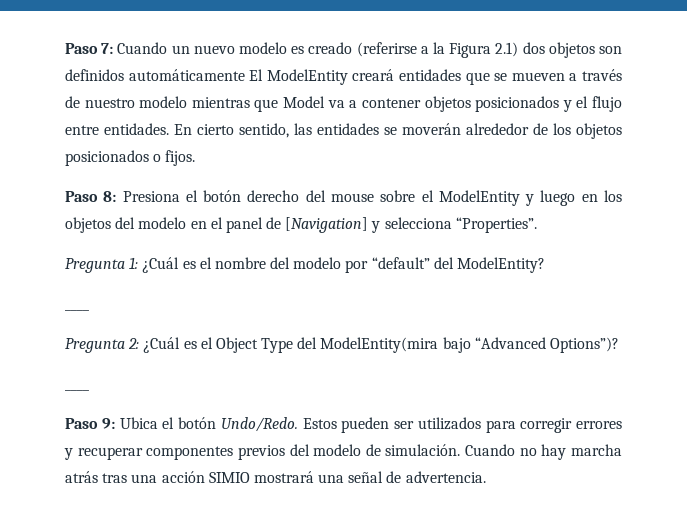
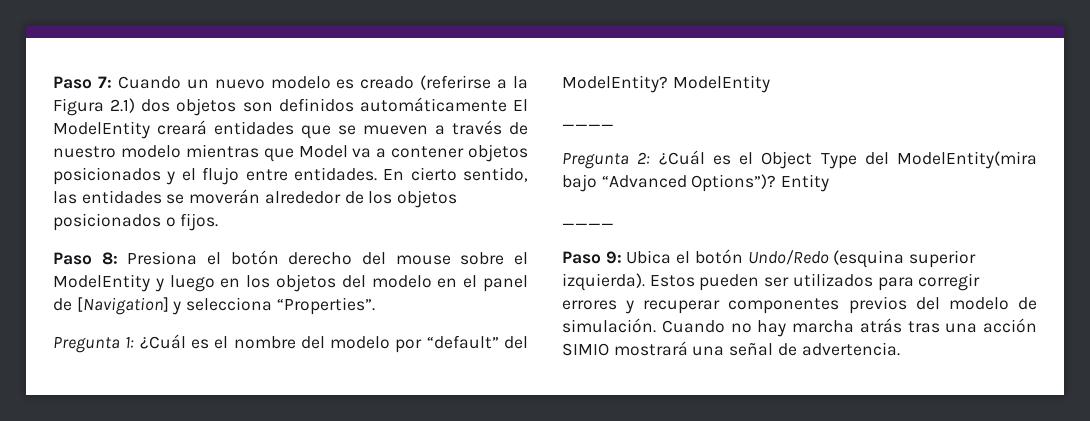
- Pregunta 1: ¿Cuál es el nombre del modelo por “default” del ModelEntity?
+ Pregunta 1: ¿Cuál es el nombre del modelo por “default” del ModelEntity? ModelEntity
+ Entity
- Paso 9: Ubica el botón Undo/Redo.
+ Paso 9: Ubica el botón Undo/Redo (esquina superior izquierda).

